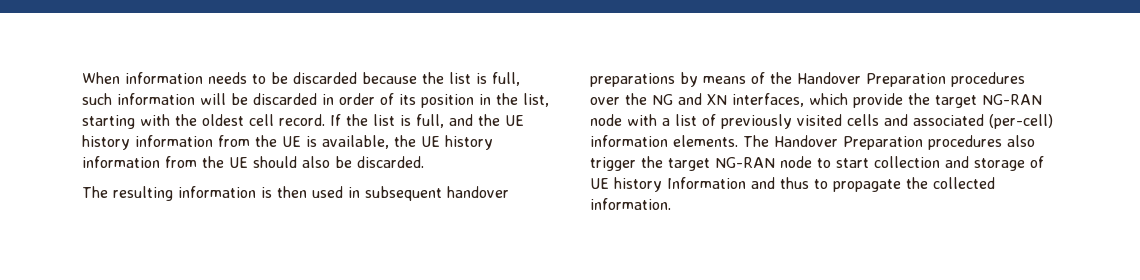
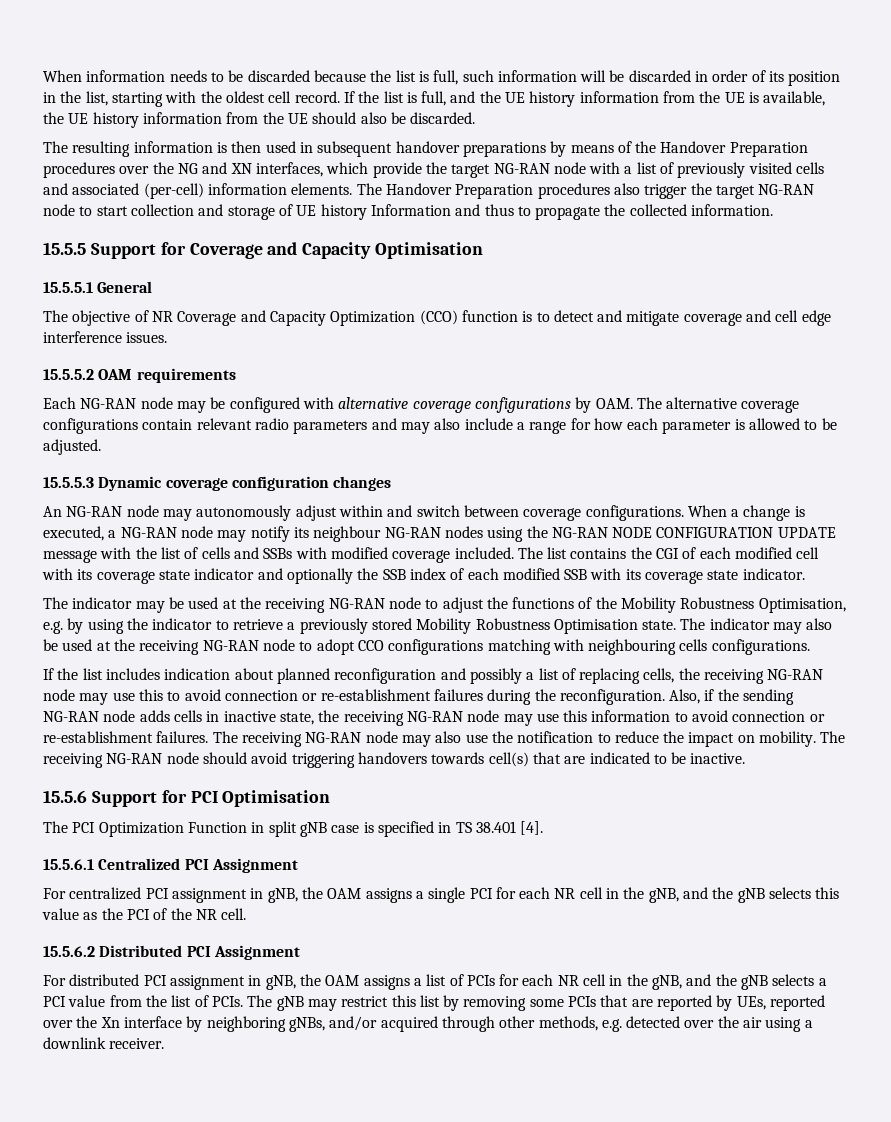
+ 15.5.5 Support for Coverage and Capacity Optimisation
+ 15.5.5.1 General
+ The objective of NR Coverage and Capacity Optimization (CCO) function is to detect and mitigate coverage and cell edge interference issues.
+ 15.5.5.2 OAM requirements
+ Each NG-RAN node may be configured with alternative coverage configurations by OAM. The alternative coverage configurations contain relevant radio parameters and may also include a range for how each parameter is allowed to be adjusted.
+ 15.5.5.3 Dynamic coverage configuration changes
+ An NG-RAN node may autonomously adjust within and switch between coverage configurations. When a change is executed, a NG-RAN node may notify its neighbour NG-RAN nodes using the NG-RAN NODE CONFIGURATION UPDATE message with the list of cells and SSBs with modified coverage included. The list contains the CGI of each modified cell with its coverage state indicator and optionally the SSB index of each modified SSB with its coverage state indicator.
+ The indicator may be used at the receiving NG-RAN node to adjust the functions of the Mobility Robustness Optimisation, e.g. by using the indicator to retrieve a previously stored Mobility Robustness Optimisation state. The indicator may also be used at the receiving NG-RAN node to adopt CCO configurations matching with neighbouring cells configurations.
+ If the list includes indication about planned reconfiguration and possibly a list of replacing cells, the receiving NG-RAN node may use this to avoid connection or re-establishment failures during the reconfiguration. Also, if the sending NG-RAN node adds cells in inactive state, the receiving NG-RAN node may use this information to avoid connection or re-establishment failures. The receiving NG-RAN node may also use the notification to reduce the impact on mobility. The receiving NG-RAN node should avoid triggering handovers towards cell(s) that are indicated to be inactive.
+ 15.5.6 Support for PCI Optimisation
+ The PCI Optimization Function in split gNB case is specified in TS 38.401 [4].
+ 15.5.6.1 Centralized PCI Assignment
+ For centralized PCI assignment in gNB, the OAM assigns a single PCI for each NR cell in the gNB, and the gNB selects this value as the PCI of the NR cell.
+ 15.5.6.2 Distributed PCI Assignment
+ For distributed PCI assignment in gNB, the OAM assigns a list of PCIs for each NR cell in the gNB, and the gNB selects a PCI value from the list of PCIs. The gNB may restrict this list by removing some PCIs that are reported by UEs, reported over the Xn interface by neighboring gNBs, and/or acquired through other methods, e.g. detected over the air using a downlink receiver.

